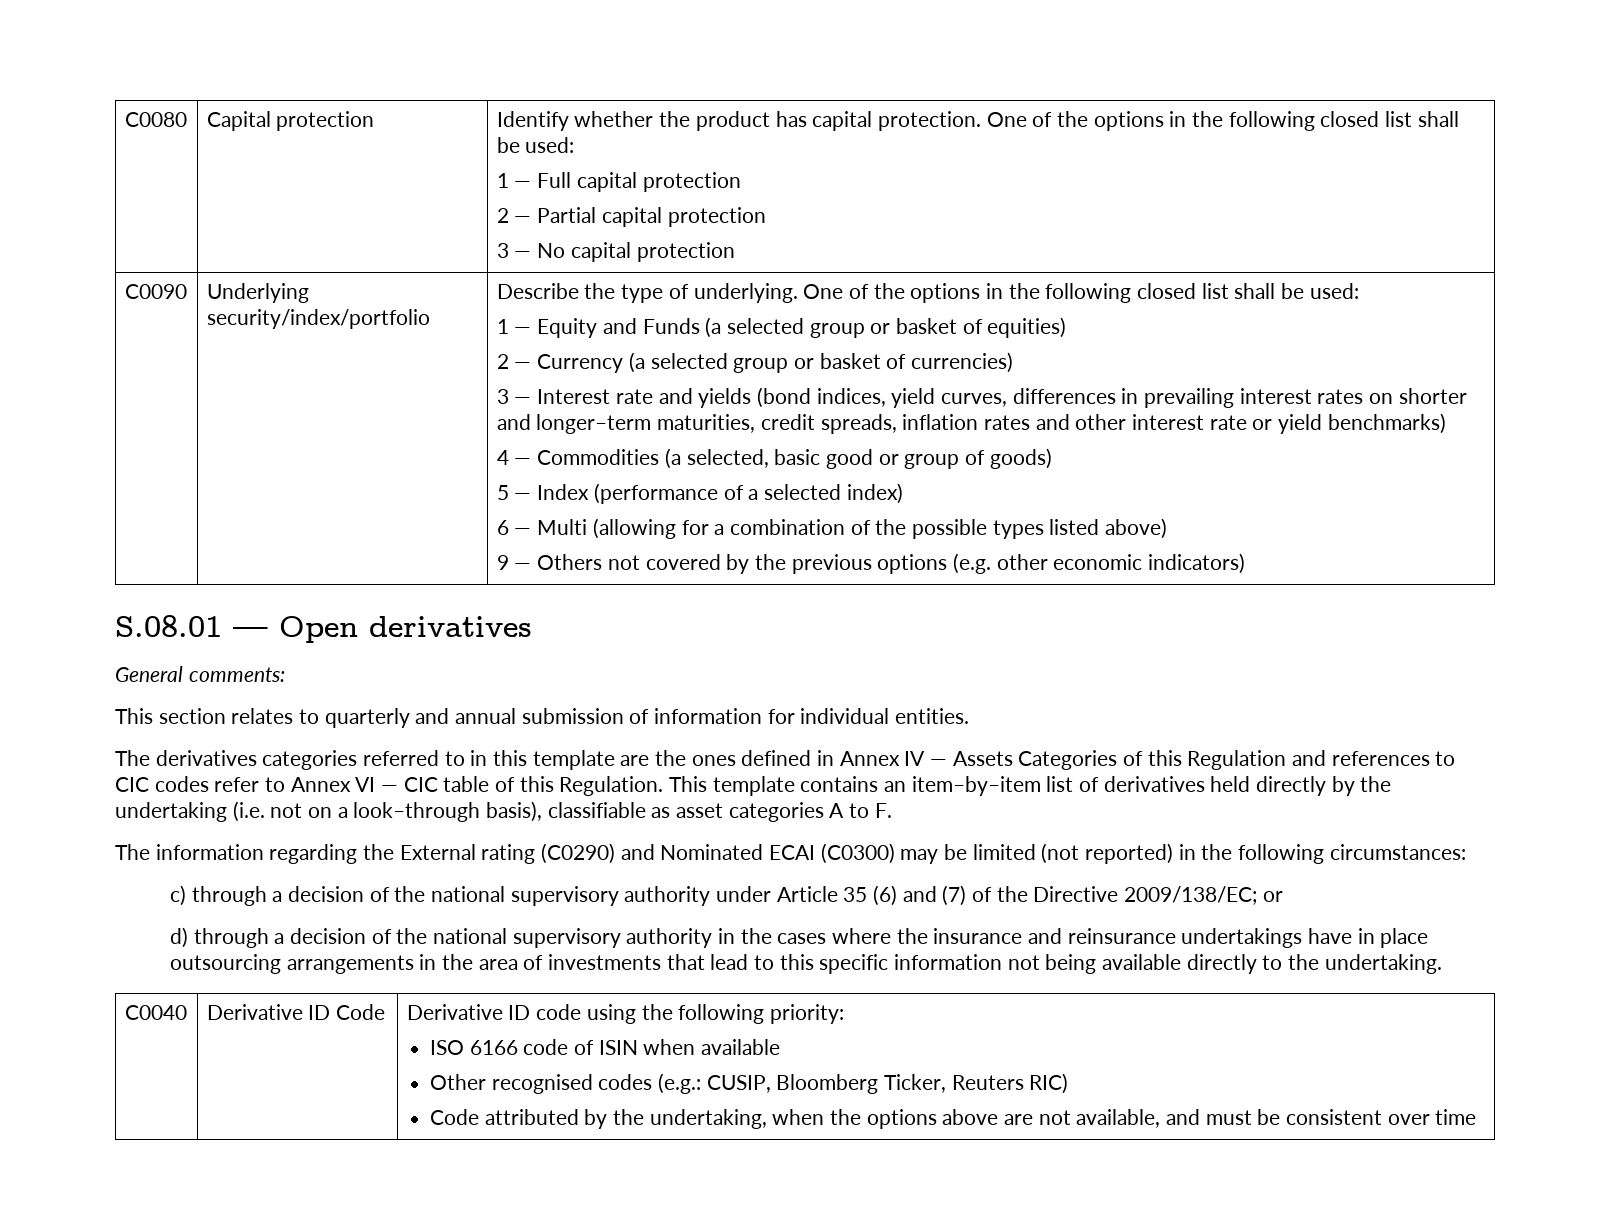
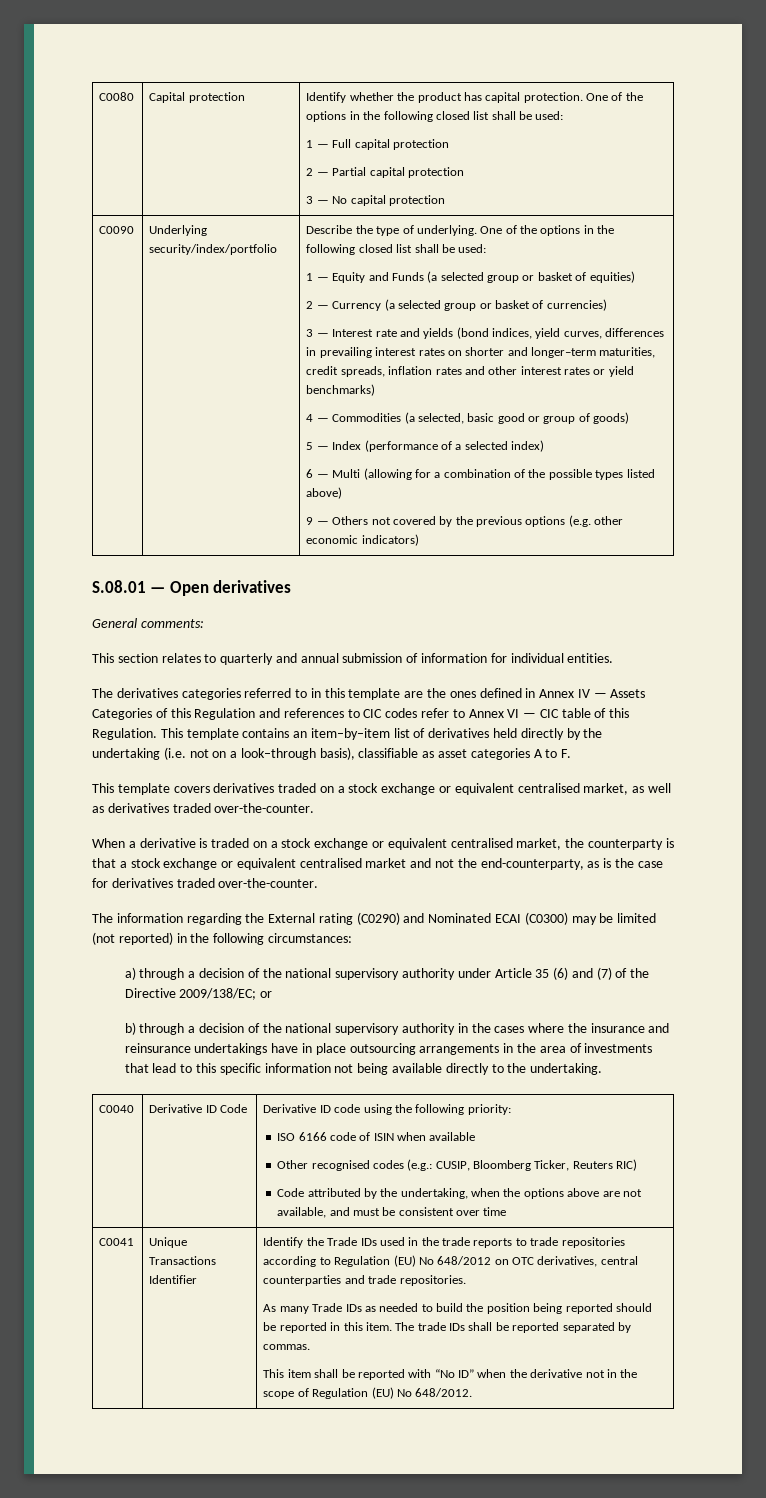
- 3 — Interest rate and yields (bond indices, yield curves, differences in prevailing interest rates on shorter and longer–term maturities, credit spreads, inflation rates and other interest rate or yield benchmarks)
+ 3 — Interest rate and yields (bond indices, yield curves, differences in prevailing interest rates on shorter and longer–term maturities, credit spreads, inflation rates and other interest rates or yield benchmarks)
+ This template covers derivatives traded on a stock exchange or equivalent centralised market, as well as derivatives traded over-the-counter.
+ When a derivative is traded on a stock exchange or equivalent centralised market, the counterparty is that a stock exchange or equivalent centralised market and not the end-counterparty, as is the case for derivatives traded over-the-counter.
- c) through a decision of the national supervisory authority under Article 35 (6) and (7) of the Directive 2009/138/EC; or
+ a) through a decision of the national supervisory authority under Article 35 (6) and (7) of the Directive 2009/138/EC; or
- d) through a decision of the national supervisory authority in the cases where the insurance and reinsurance undertakings have in place outsourcing arrangements in the area of investments that lead to this specific information not being available directly to the undertaking.
+ b) through a decision of the national supervisory authority in the cases where the insurance and reinsurance undertakings have in place outsourcing arrangements in the area of investments that lead to this specific information not being available directly to the undertaking.
+ C0041 | Unique Transactions Identifier | Identify the Trade IDs used in the trade reports to trade repositories according to Regulation (EU) No 648/2012 on OTC derivatives, central counterparties and trade repositories.
+ As many Trade IDs as needed to build the position being reported should be reported in this item. The trade IDs shall be reported separated by commas.
+ This item shall be reported with “No ID” when the derivative not in the scope of Regulation (EU) No 648/2012.

